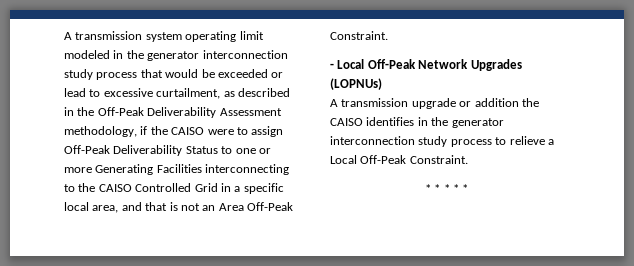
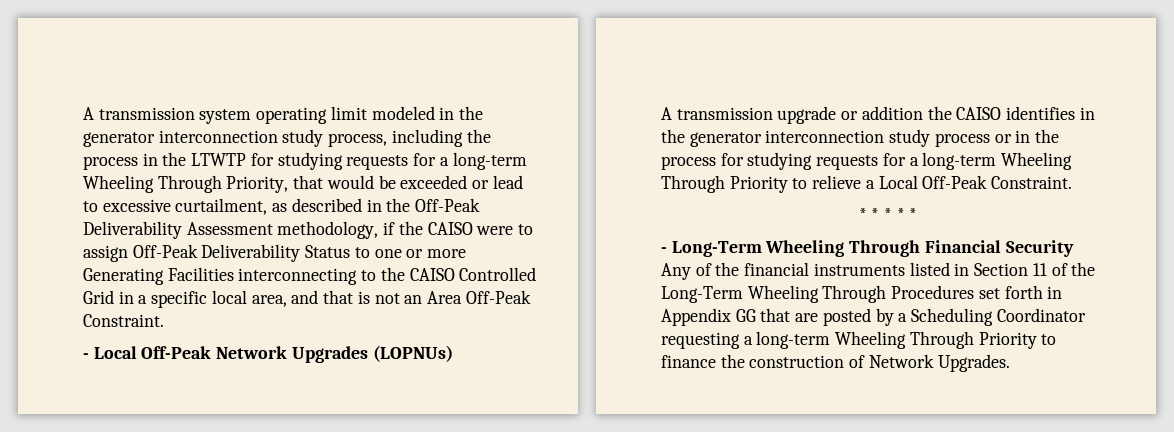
- A transmission system operating limit modeled in the generator interconnection study process that would be exceeded or lead to excessive curtailment, as described in the Off-Peak Deliverability Assessment methodology, if the CAISO were to assign Off-Peak Deliverability Status to one or more Generating Facilities interconnecting to the CAISO Controlled Grid in a specific local area, and that is not an Area Off-Peak Constraint.
+ A transmission system operating limit modeled in the generator interconnection study process, including the process in the LTWTP for studying requests for a long-term Wheeling Through Priority, that would be exceeded or lead to excessive curtailment, as described in the Off-Peak Deliverability Assessment methodology, if the CAISO were to assign Off-Peak Deliverability Status to one or more Generating Facilities interconnecting to the CAISO Controlled Grid in a specific local area, and that is not an Area Off-Peak Constraint.
- A transmission upgrade or addition the CAISO identifies in the generator interconnection study process to relieve a Local Off-Peak Constraint.
+ A transmission upgrade or addition the CAISO identifies in the generator interconnection study process or in the process for studying requests for a long-term Wheeling Through Priority to relieve a Local Off-Peak Constraint.
+ - Long-Term Wheeling Through Financial Security
+ Any of the financial instruments listed in Section 11 of the Long-Term Wheeling Through Procedures set forth in Appendix GG that are posted by a Scheduling Coordinator requesting a long-term Wheeling Through Priority to finance the construction of Network Upgrades.

